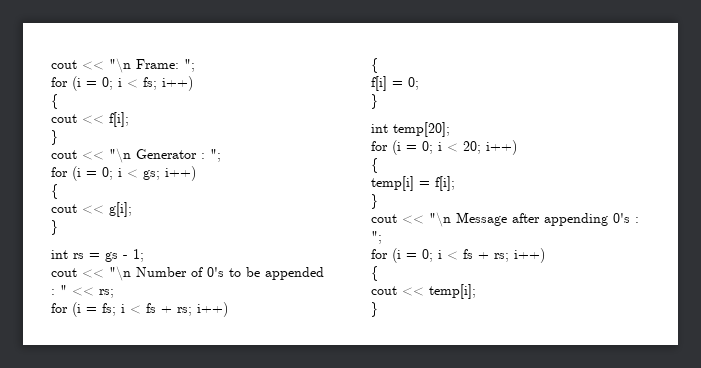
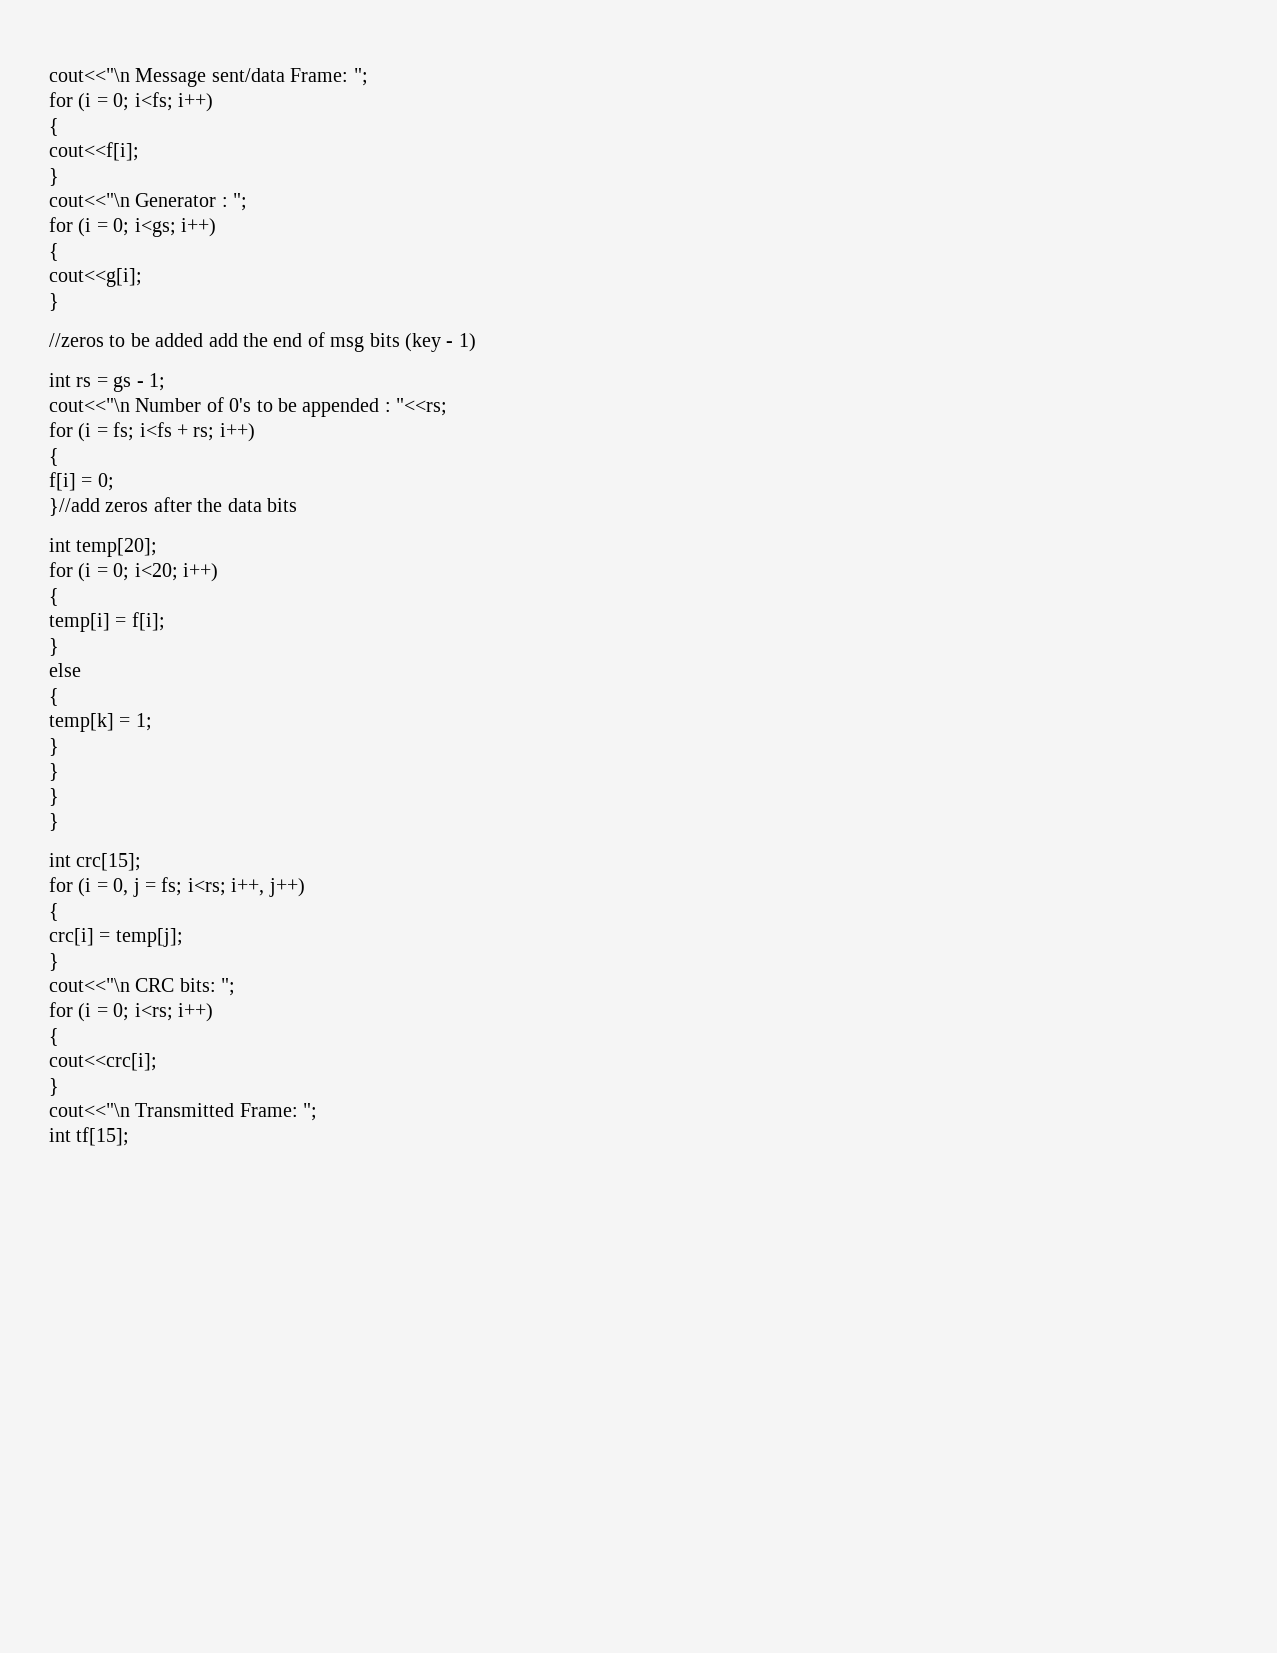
- cout << "\n Frame: ";
+ cout<<"\n Message sent/data Frame: ";
- for (i = 0; i < fs; i++)
+ for (i = 0; i<fs; i++)
  {
- cout << f[i];
+ cout<<f[i];
  }
- cout << "\n Generator : ";
+ cout<<"\n Generator : ";
- for (i = 0; i < gs; i++)
+ for (i = 0; i<gs; i++)
  {
- cout << g[i];
+ cout<<g[i];
  }
+ //zeros to be added add the end of msg bits (key - 1)
- cout << "\n Number of 0's to be appended : " << rs;
+ cout<<"\n Number of 0's to be appended : "<<rs;
- for (i = fs; i < fs + rs; i++)
+ for (i = fs; i<fs + rs; i++)
  f[i] = 0;
- }
+ }//add zeros after the data bits
- for (i = 0; i < 20; i++)
+ for (i = 0; i<20; i++)
- cout << "\n Message after appending 0's : ";
- for (i = 0; i < fs + rs; i++)
+ else
  {
- cout << temp[i];
+ temp[k] = 1;
  }
+ }
+ }
+ }
+ int crc[15];
+ for (i = 0, j = fs; i<rs; i++, j++)
+ {
+ crc[i] = temp[j];
+ }
+ cout<<"\n CRC bits: ";
+ for (i = 0; i<rs; i++)
+ {
+ cout<<crc[i];
+ }
+ cout<<"\n Transmitted Frame: ";
+ int tf[15];

